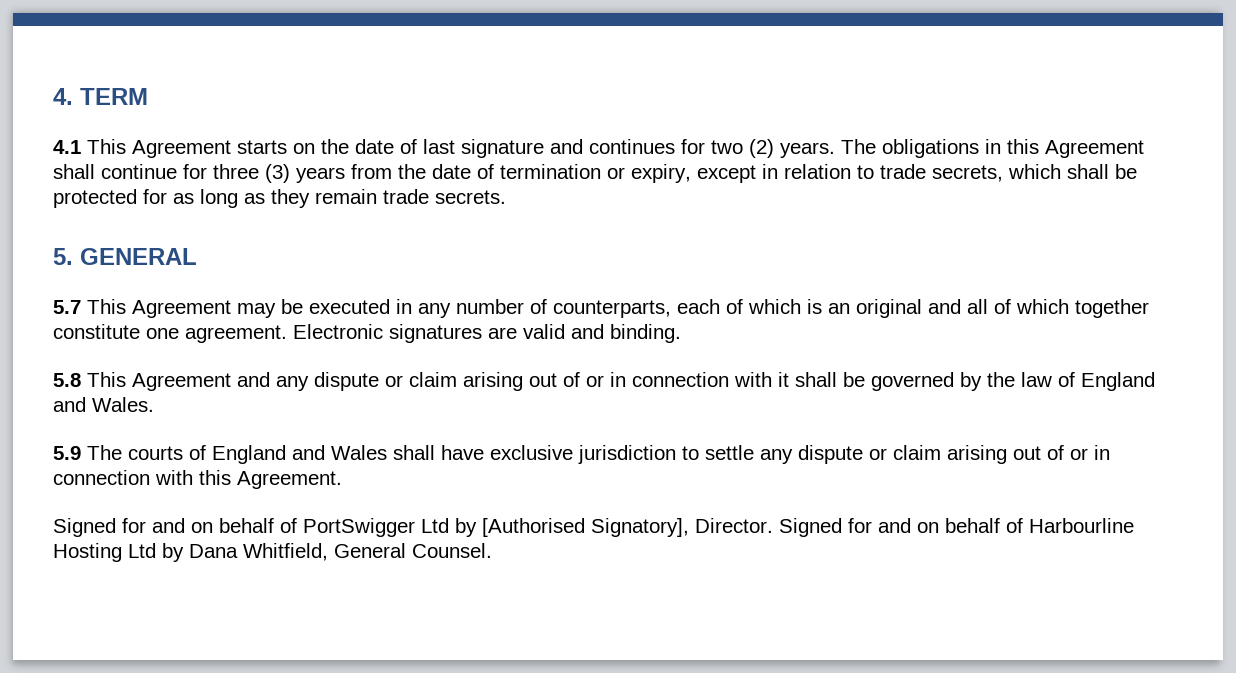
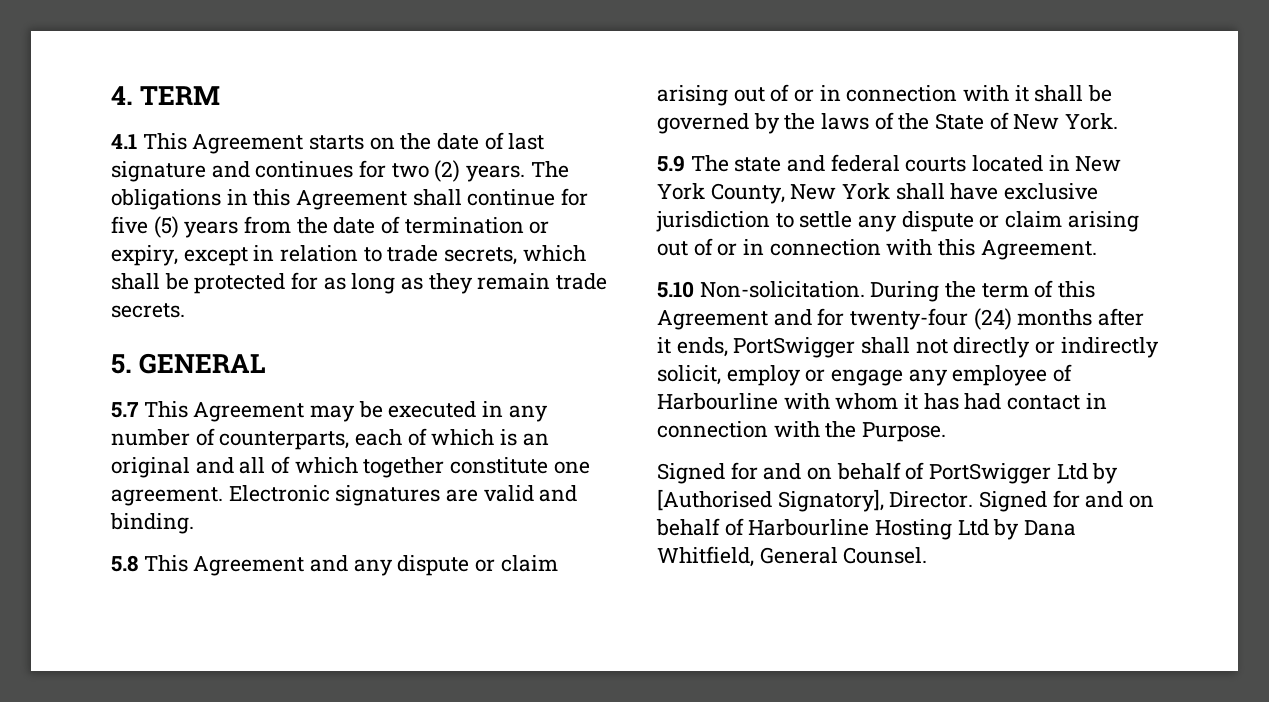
- The obligations in this Agreement shall continue for three (3) years from the date of termination or expiry, except in relation to trade secrets, which shall be protected for as long as they remain trade secrets.
+ The obligations in this Agreement shall continue for five (5) years from the date of termination or expiry, except in relation to trade secrets, which shall be protected for as long as they remain trade secrets.
- 5.8 This Agreement and any dispute or claim arising out of or in connection with it shall be governed by the law of England and Wales.
- 5.9 The courts of England and Wales shall have exclusive jurisdiction to settle any dispute or claim arising out of or in connection with this Agreement.
+ 5.8 This Agreement and any dispute or claim arising out of or in connection with it shall be governed by the laws of the State of New York.
+ 5.9 The state and federal courts located in New York County, New York shall have exclusive jurisdiction to settle any dispute or claim arising out of or in connection with this Agreement.
+ 5.10 Non-solicitation. During the term of this Agreement and for twenty-four (24) months after it ends, PortSwigger shall not directly or indirectly solicit, employ or engage any employee of Harbourline with whom it has had contact in connection with the Purpose.

